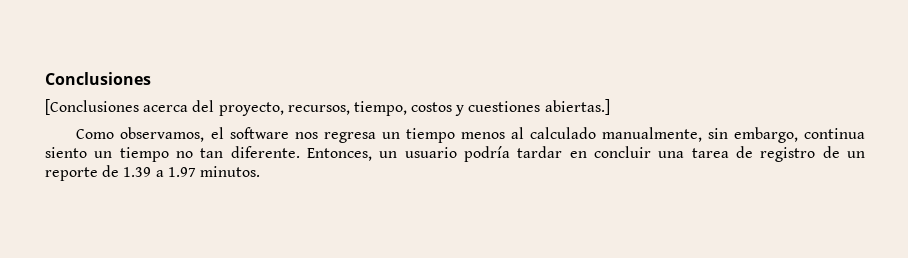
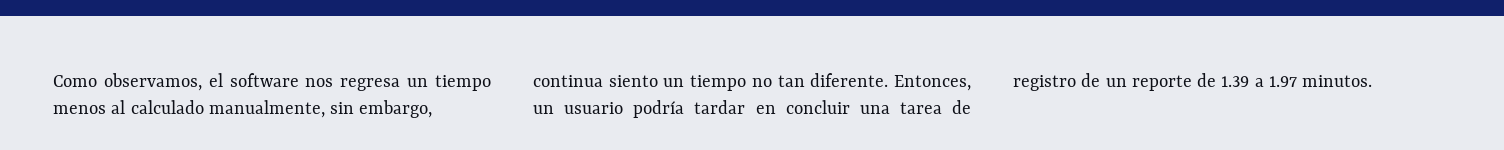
- Conclusiones
- [Conclusiones acerca del proyecto, recursos, tiempo, costos y cuestiones abiertas.]

